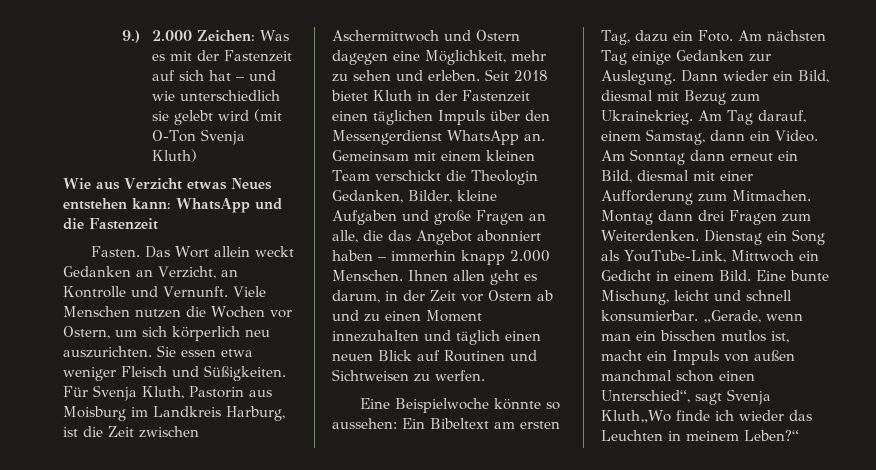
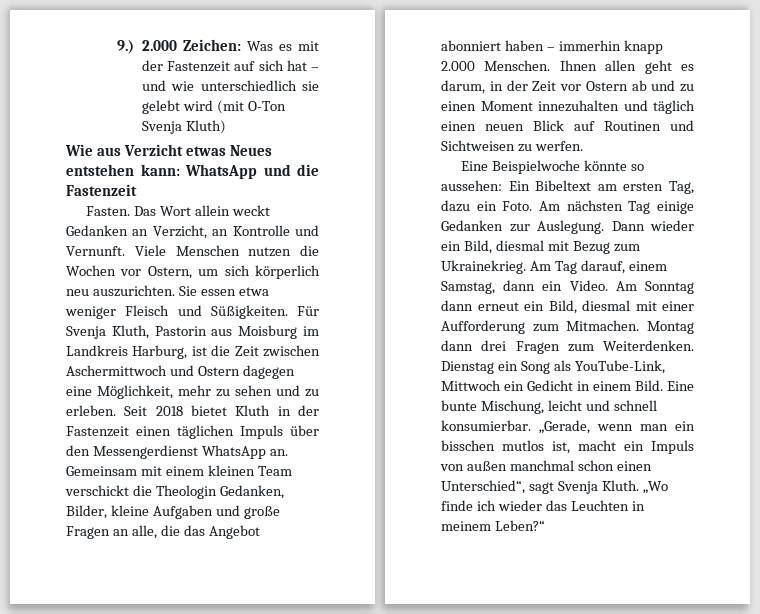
- Für Svenja Kluth, Pastorin aus Moisburg im Landkreis Harburg, ist die Zeit zwischen Aschermittwoch und Ostern dagegen eine Möglichkeit, mehr zu sehen und erleben.
+ Für Svenja Kluth, Pastorin aus Moisburg im Landkreis Harburg, ist die Zeit zwischen Aschermittwoch und Ostern dagegen eine Möglichkeit, mehr zu sehen und zu erleben.
- „Gerade, wenn man ein bisschen mutlos ist, macht ein Impuls von außen manchmal schon einen Unterschied“, sagt Svenja Kluth„Wo finde ich wieder das Leuchten in meinem Leben?“
+ „Gerade, wenn man ein bisschen mutlos ist, macht ein Impuls von außen manchmal schon einen Unterschied“, sagt Svenja Kluth. „Wo finde ich wieder das Leuchten in meinem Leben?“

